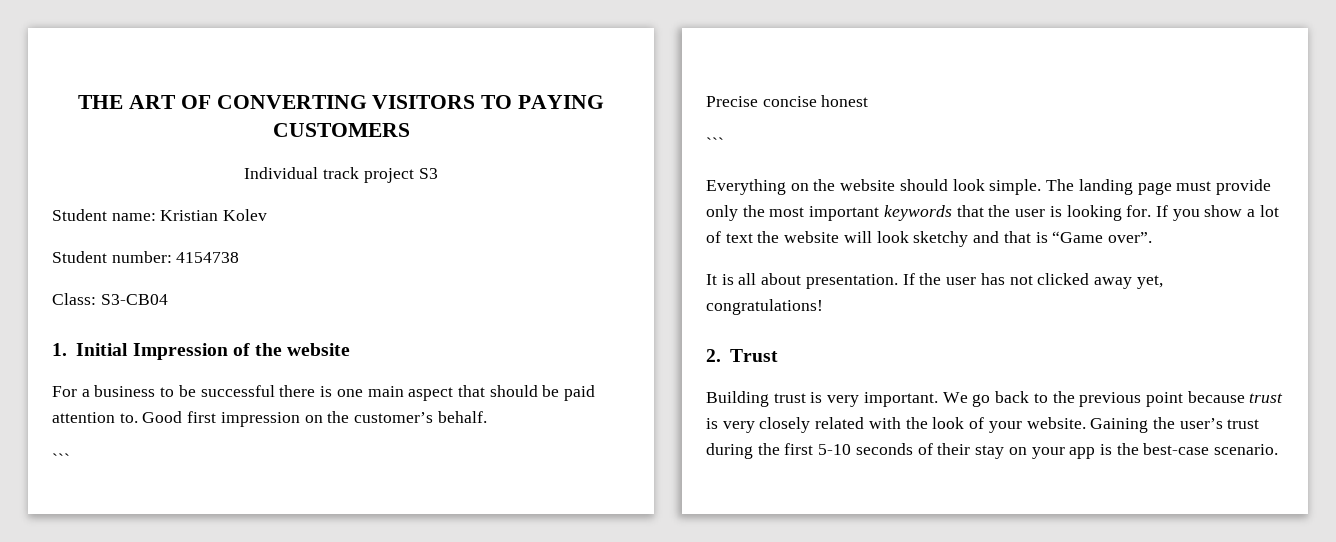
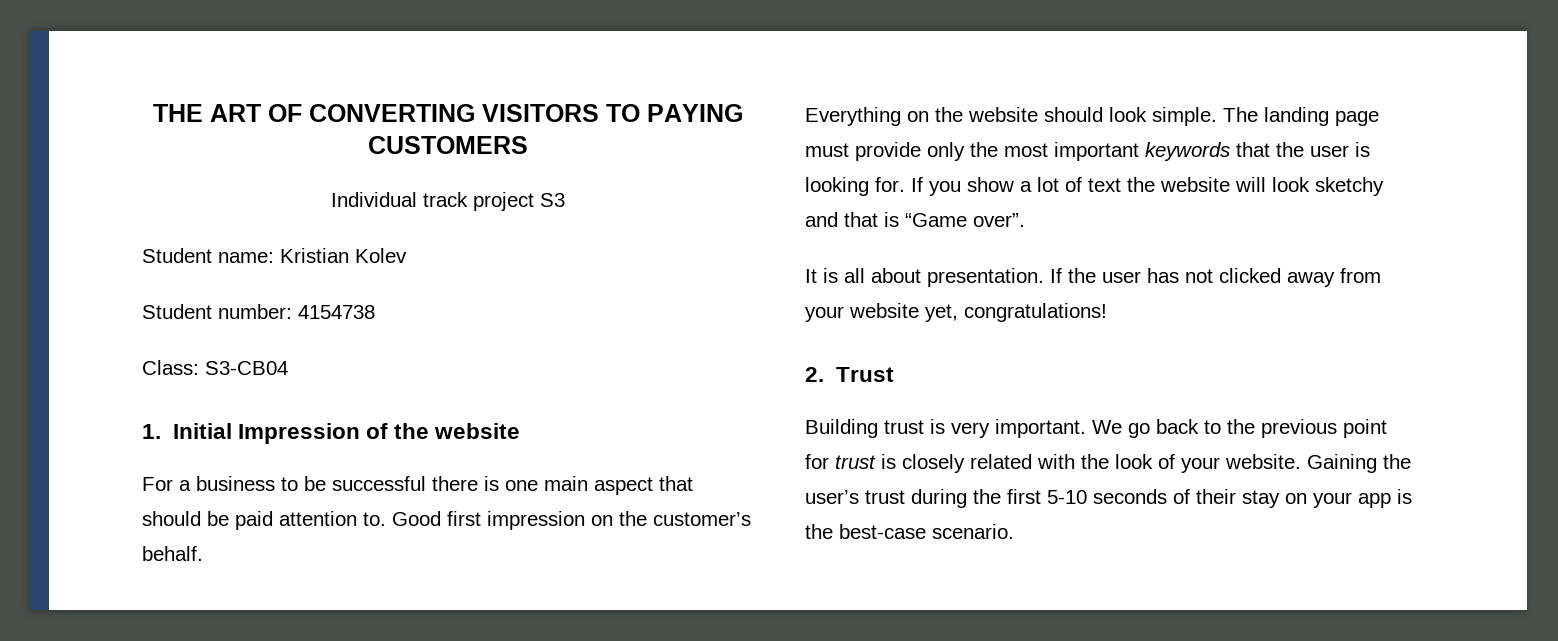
  Good first impression on the customer’s behalf.
- ```
- Precise concise honest
- ```
- If the user has not clicked away yet, congratulations!
+ If the user has not clicked away from your website yet, congratulations!
- We go back to the previous point because trust is very closely related with the look of your website.
+ We go back to the previous point for trust is closely related with the look of your website.

